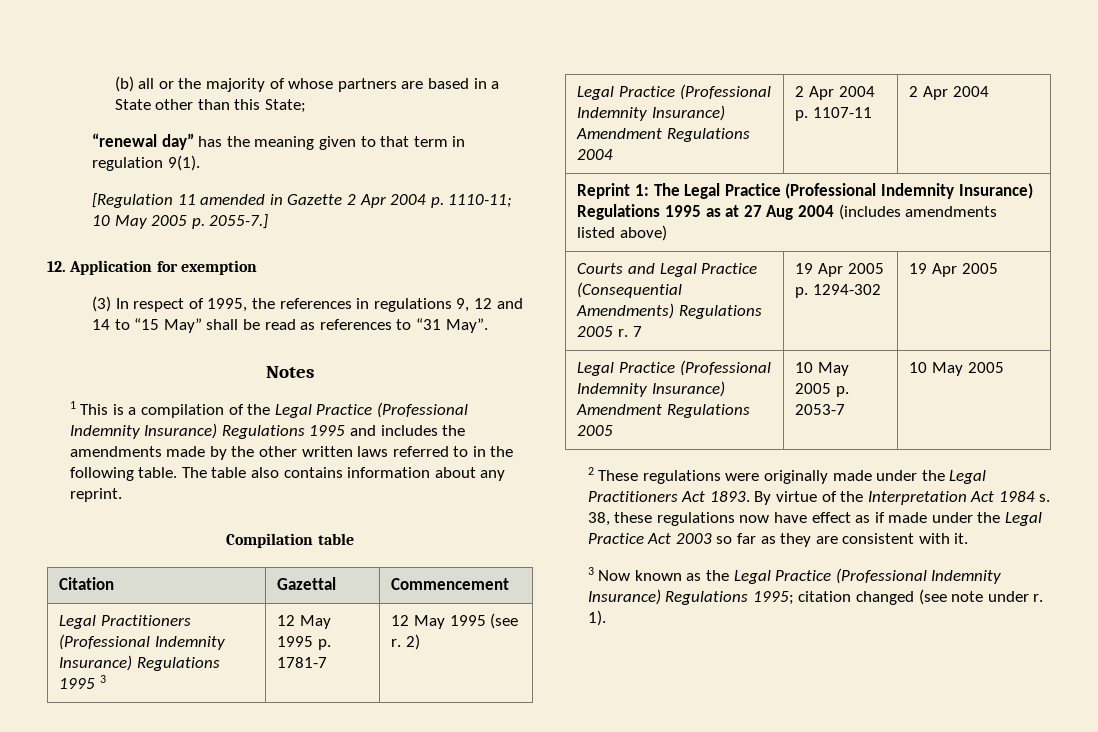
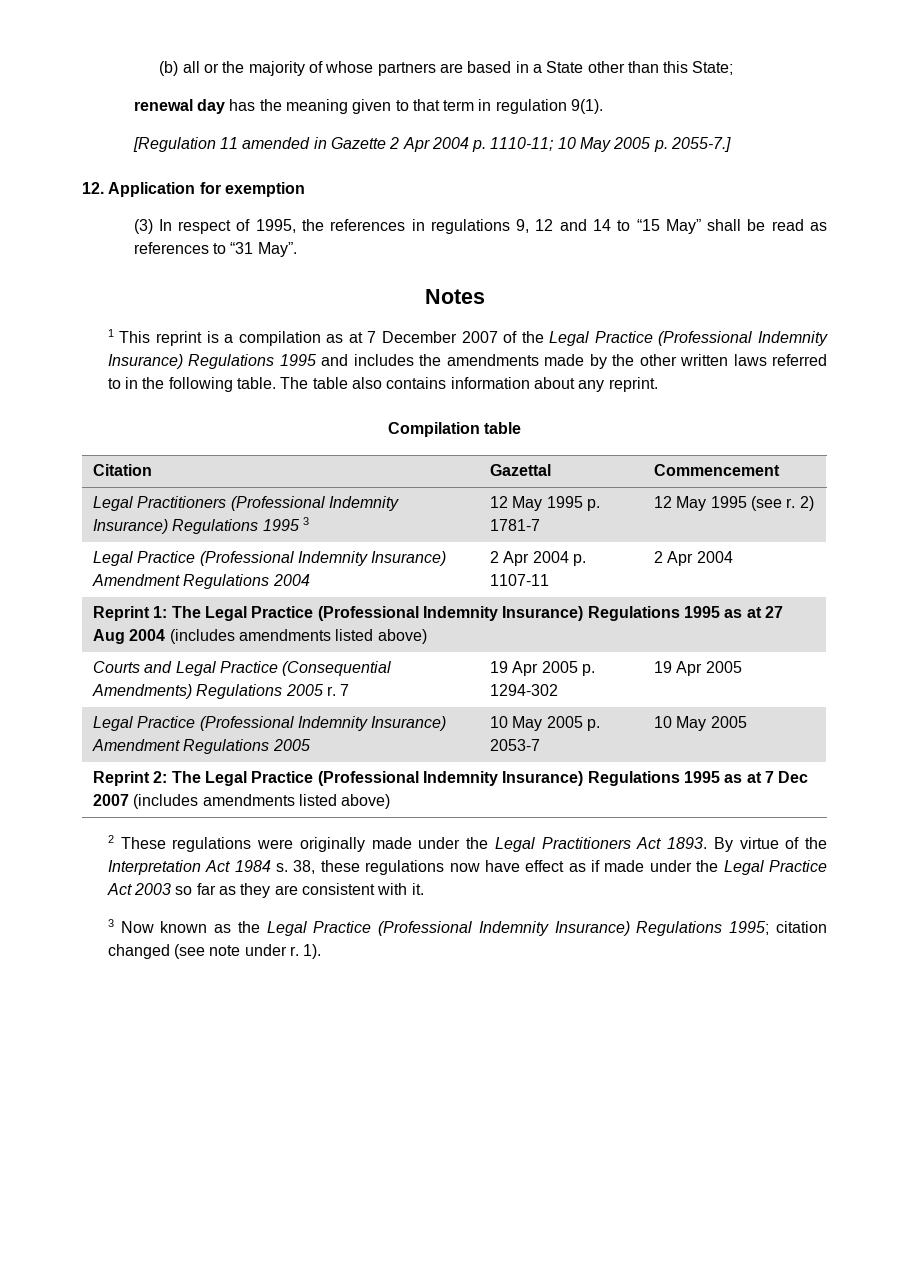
- “renewal day” has the meaning given to that term in regulation 9(1).
+ renewal day has the meaning given to that term in regulation 9(1).
- 1 This is a compilation of the Legal Practice (Professional Indemnity Insurance) Regulations 1995 and includes the amendments made by the other written laws referred to in the following table.
+ 1 This reprint is a compilation as at 7 December 2007 of the Legal Practice (Professional Indemnity Insurance) Regulations 1995 and includes the amendments made by the other written laws referred to in the following table.
+ Reprint 2: The Legal Practice (Professional Indemnity Insurance) Regulations 1995 as at 7 Dec 2007 (includes amendments listed above)

